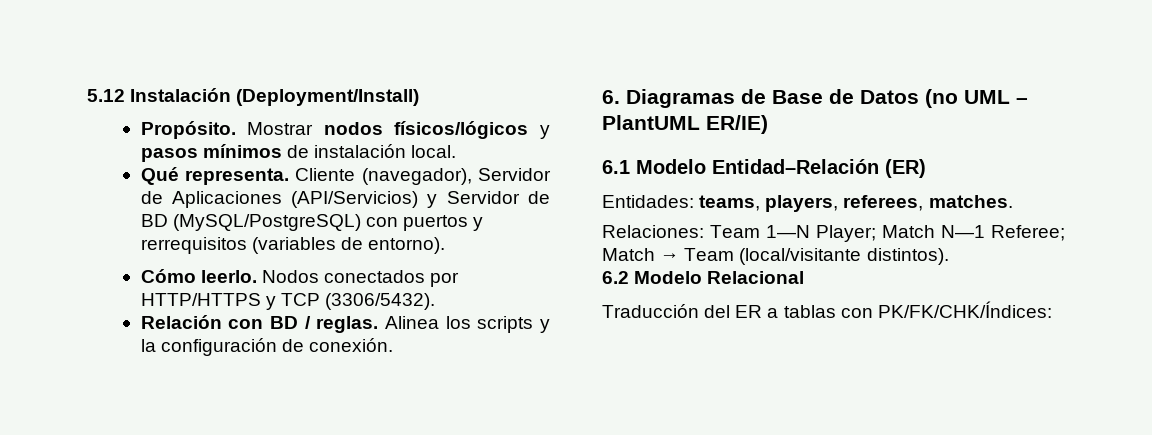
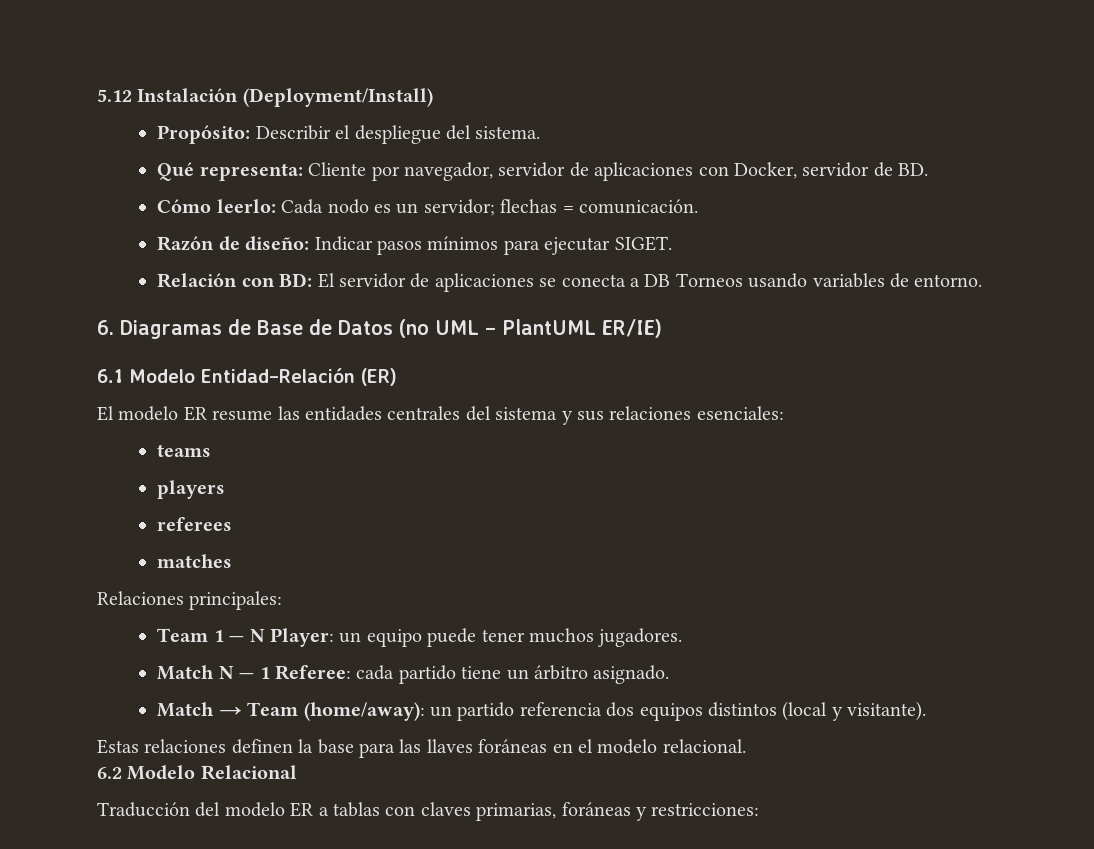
- Propósito. Mostrar nodos físicos/lógicos y pasos mínimos de instalación local.
- Qué representa. Cliente (navegador), Servidor de Aplicaciones (API/Servicios) y Servidor de BD (MySQL/PostgreSQL) con puertos y rerrequisitos (variables de entorno).
- Cómo leerlo. Nodos conectados por HTTP/HTTPS y TCP (3306/5432).
- Relación con BD / reglas. Alinea los scripts y la configuración de conexión.
+ Propósito: Describir el despliegue del sistema.
+ Qué representa: Cliente por navegador, servidor de aplicaciones con Docker, servidor de BD.
+ Cómo leerlo: Cada nodo es un servidor; flechas = comunicación.
+ Razón de diseño: Indicar pasos mínimos para ejecutar SIGET.
+ Relación con BD: El servidor de aplicaciones se conecta a DB Torneos usando variables de entorno.
- Entidades: teams, players, referees, matches.
- Relaciones: Team 1—N Player; Match N—1 Referee; Match → Team (local/visitante distintos).
+ El modelo ER resume las entidades centrales del sistema y sus relaciones esenciales:
+ teams
+ players
+ referees
+ matches
+ Relaciones principales:
+ Team 1 — N Player: un equipo puede tener muchos jugadores.
+ Match N — 1 Referee: cada partido tiene un árbitro asignado.
+ Match → Team (home/away): un partido referencia dos equipos distintos (local y visitante).
+ Estas relaciones definen la base para las llaves foráneas en el modelo relacional.
- Traducción del ER a tablas con PK/FK/CHK/Índices:
+ Traducción del modelo ER a tablas con claves primarias, foráneas y restricciones:

